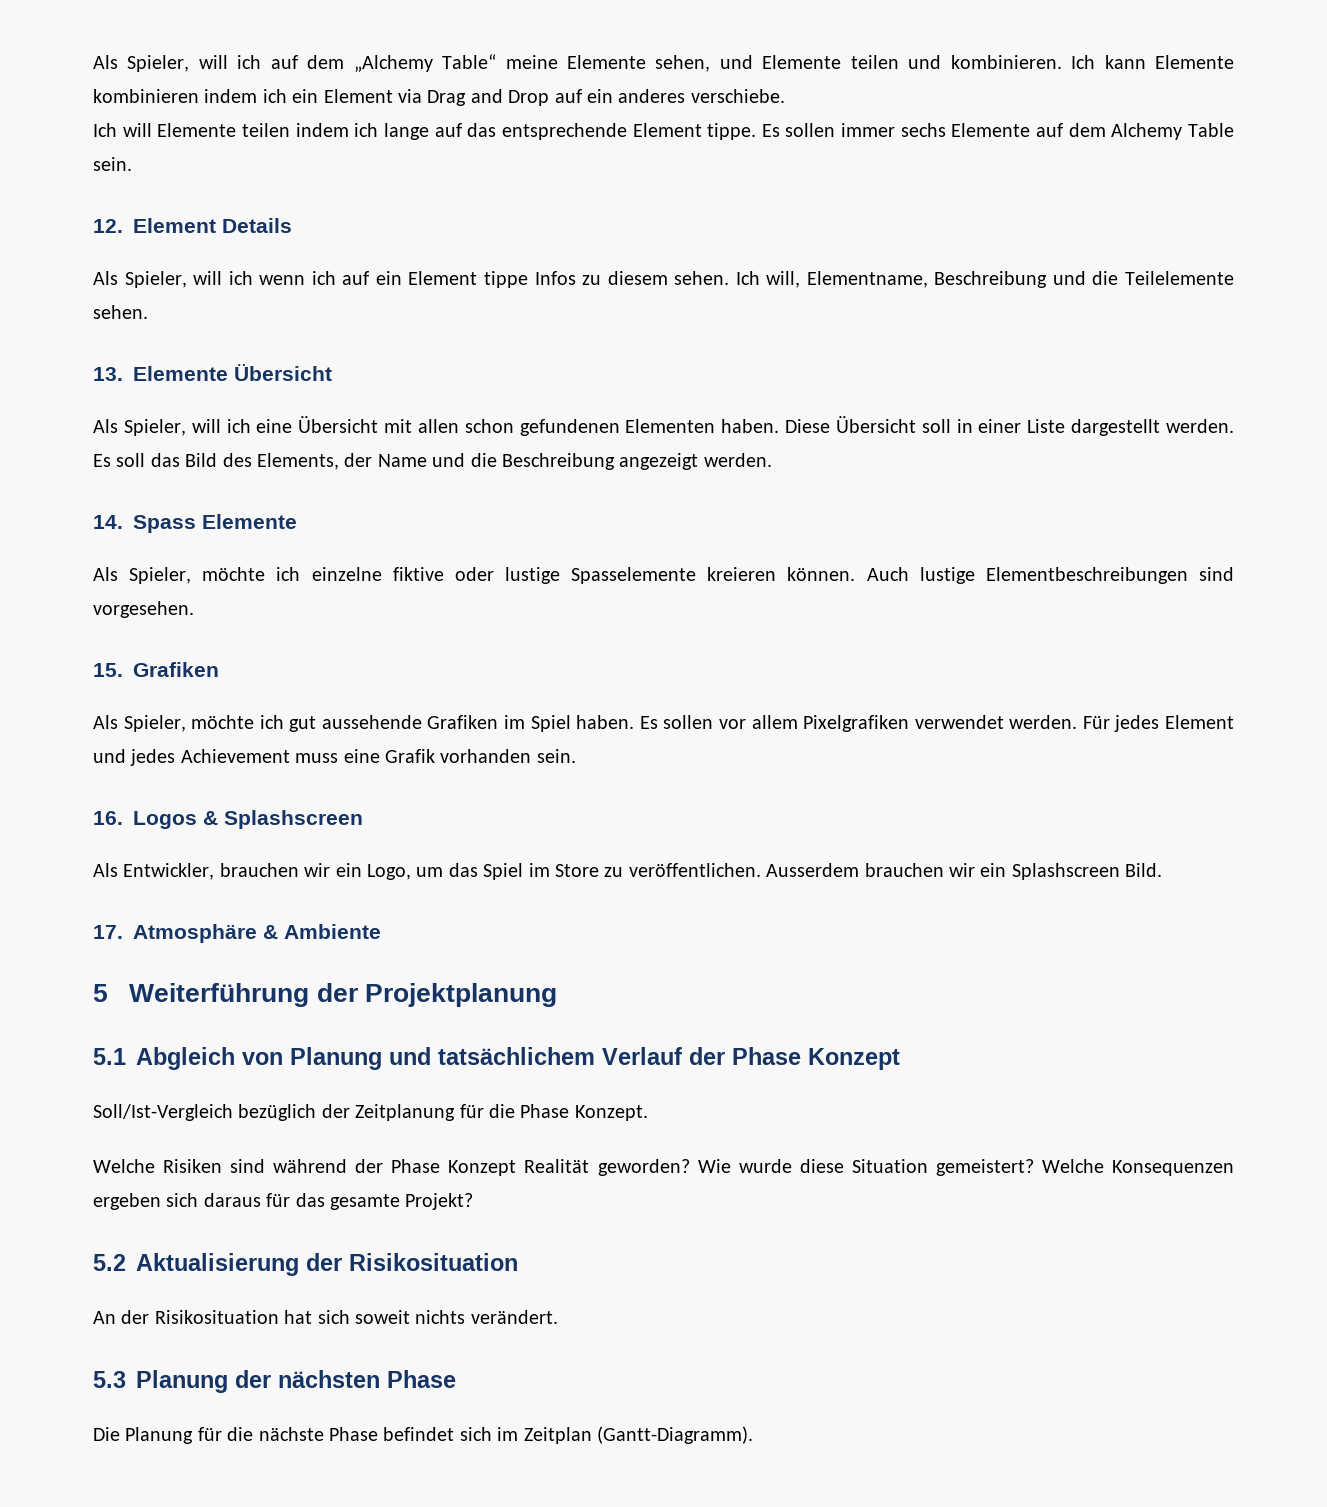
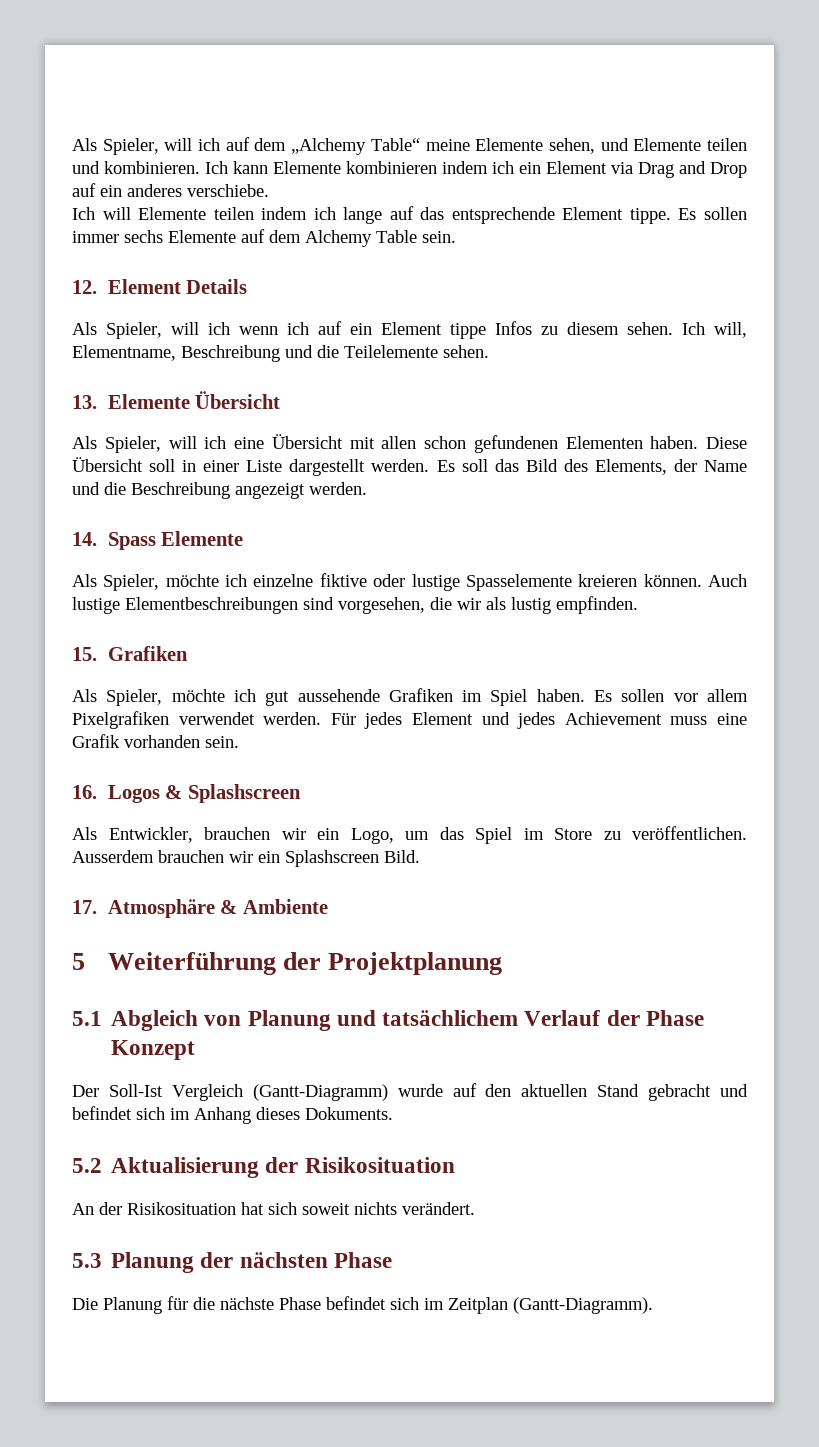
- Auch lustige Elementbeschreibungen sind vorgesehen.
+ Auch lustige Elementbeschreibungen sind vorgesehen, die wir als lustig empfinden.
- Soll/Ist-Vergleich bezüglich der Zeitplanung für die Phase Konzept.
- Welche Risiken sind während der Phase Konzept Realität geworden? Wie wurde diese Situation gemeistert? Welche Konsequenzen ergeben sich daraus für das gesamte Projekt?
+ Der Soll-Ist Vergleich (Gantt-Diagramm) wurde auf den aktuellen Stand gebracht und befindet sich im Anhang dieses Dokuments.

